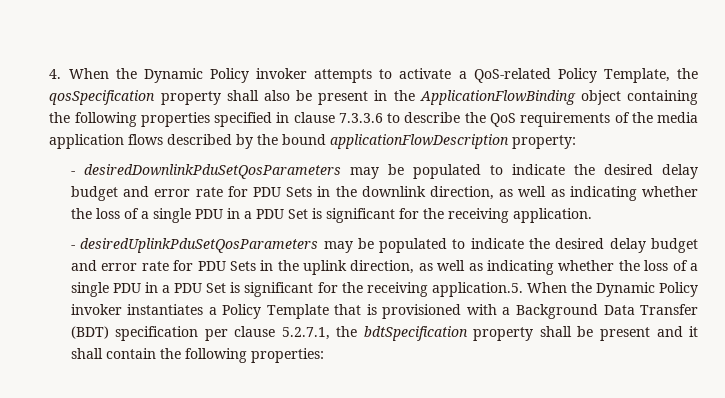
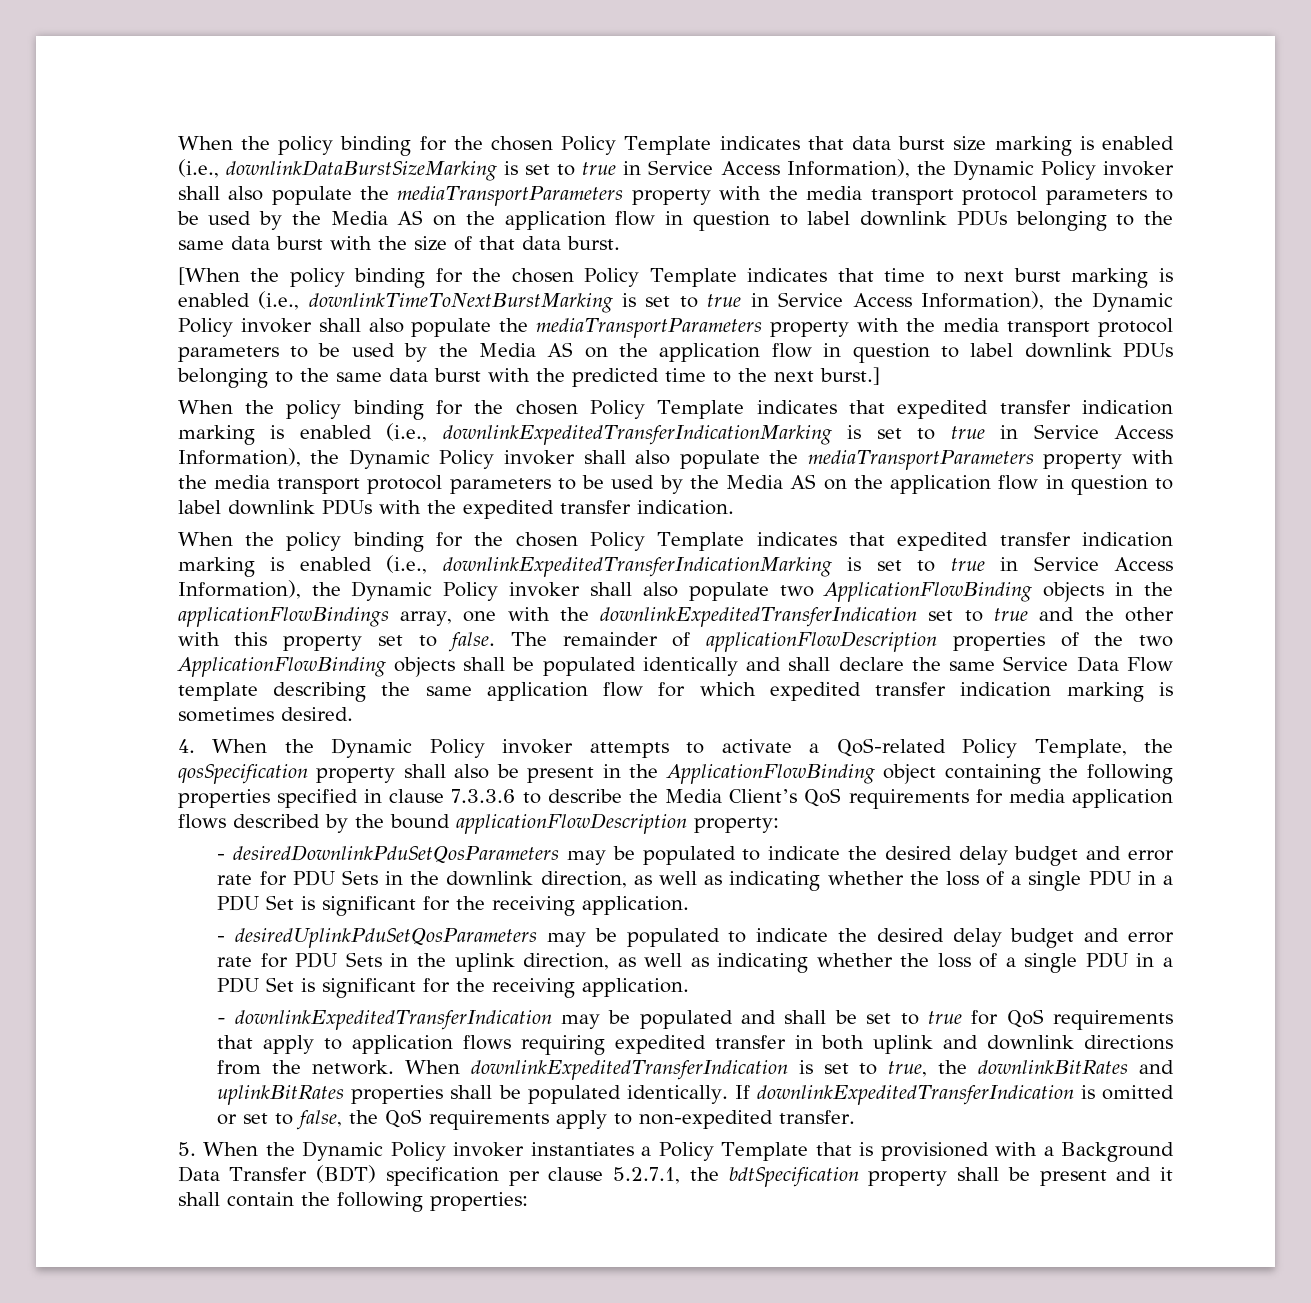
+ When the policy binding for the chosen Policy Template indicates that data burst size marking is enabled (i.e., downlinkDataBurstSizeMarking is set to true in Service Access Information), the Dynamic Policy invoker shall also populate the mediaTransportParameters property with the media transport protocol parameters to be used by the Media AS on the application flow in question to label downlink PDUs belonging to the same data burst with the size of that data burst.
+ [When the policy binding for the chosen Policy Template indicates that time to next burst marking is enabled (i.e., downlinkTimeToNextBurstMarking is set to true in Service Access Information), the Dynamic Policy invoker shall also populate the mediaTransportParameters property with the media transport protocol parameters to be used by the Media AS on the application flow in question to label downlink PDUs belonging to the same data burst with the predicted time to the next burst.]
+ When the policy binding for the chosen Policy Template indicates that expedited transfer indication marking is enabled (i.e., downlinkExpeditedTransferIndicationMarking is set to true in Service Access Information), the Dynamic Policy invoker shall also populate the mediaTransportParameters property with the media transport protocol parameters to be used by the Media AS on the application flow in question to label downlink PDUs with the expedited transfer indication.
+ When the policy binding for the chosen Policy Template indicates that expedited transfer indication marking is enabled (i.e., downlinkExpeditedTransferIndicationMarking is set to true in Service Access Information), the Dynamic Policy invoker shall also populate two ApplicationFlowBinding objects in the applicationFlowBindings array, one with the downlinkExpeditedTransferIndication set to true and the other with this property set to false. The remainder of applicationFlowDescription properties of the two ApplicationFlowBinding objects shall be populated identically and shall declare the same Service Data Flow template describing the same application flow for which expedited transfer indication marking is sometimes desired.
- 4. When the Dynamic Policy invoker attempts to activate a QoS-related Policy Template, the qosSpecification property shall also be present in the ApplicationFlowBinding object containing the following properties specified in clause 7.3.3.6 to describe the QoS requirements of the media application flows described by the bound applicationFlowDescription property:
+ 4. When the Dynamic Policy invoker attempts to activate a QoS-related Policy Template, the qosSpecification property shall also be present in the ApplicationFlowBinding object containing the following properties specified in clause 7.3.3.6 to describe the Media Client’s QoS requirements for media application flows described by the bound applicationFlowDescription property:
- - desiredUplinkPduSetQosParameters may be populated to indicate the desired delay budget and error rate for PDU Sets in the uplink direction, as well as indicating whether the loss of a single PDU in a PDU Set is significant for the receiving application.5. When the Dynamic Policy invoker instantiates a Policy Template that is provisioned with a Background Data Transfer (BDT) specification per clause 5.2.7.1, the bdtSpecification property shall be present and it shall contain the following properties:
+ - desiredUplinkPduSetQosParameters may be populated to indicate the desired delay budget and error rate for PDU Sets in the uplink direction, as well as indicating whether the loss of a single PDU in a PDU Set is significant for the receiving application.
+ - downlinkExpeditedTransferIndication may be populated and shall be set to true for QoS requirements that apply to application flows requiring expedited transfer in both uplink and downlink directions from the network. When downlinkExpeditedTransferIndication is set to true, the downlinkBitRates and uplinkBitRates properties shall be populated identically. If downlinkExpeditedTransferIndication is omitted or set to false, the QoS requirements apply to non-expedited transfer.
+ 5. When the Dynamic Policy invoker instantiates a Policy Template that is provisioned with a Background Data Transfer (BDT) specification per clause 5.2.7.1, the bdtSpecification property shall be present and it shall contain the following properties:

